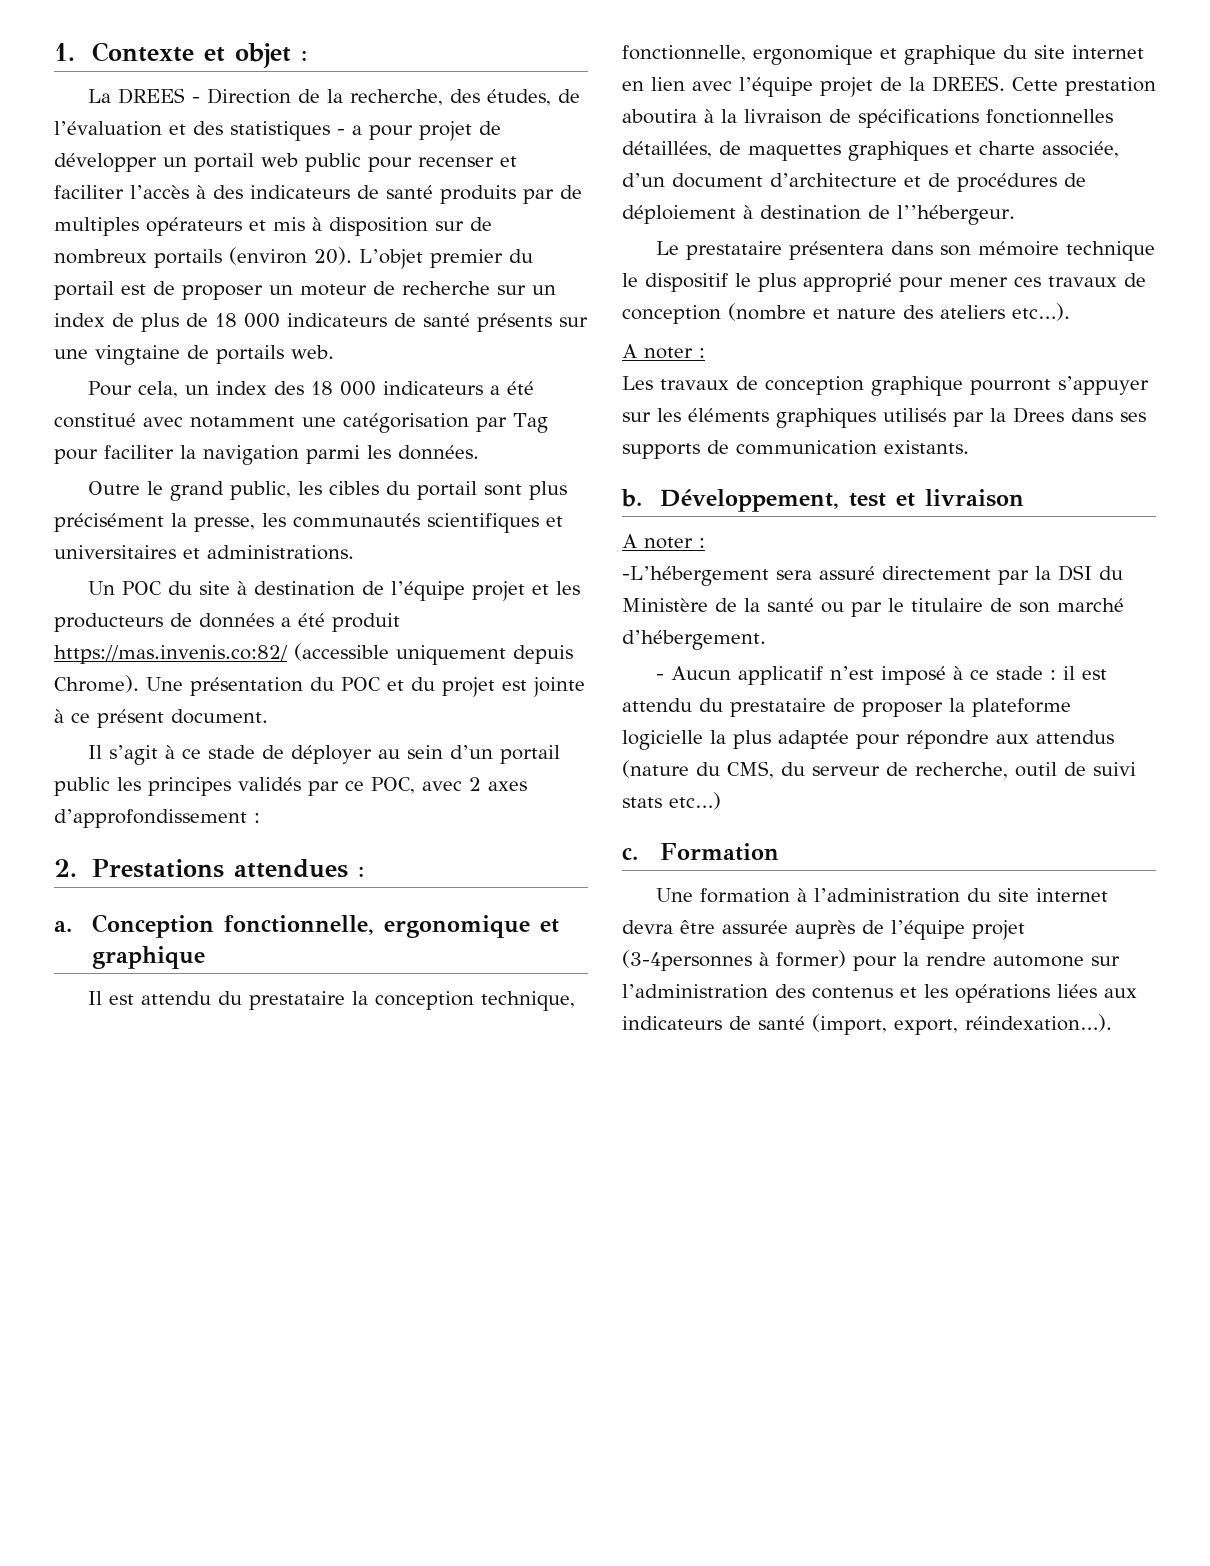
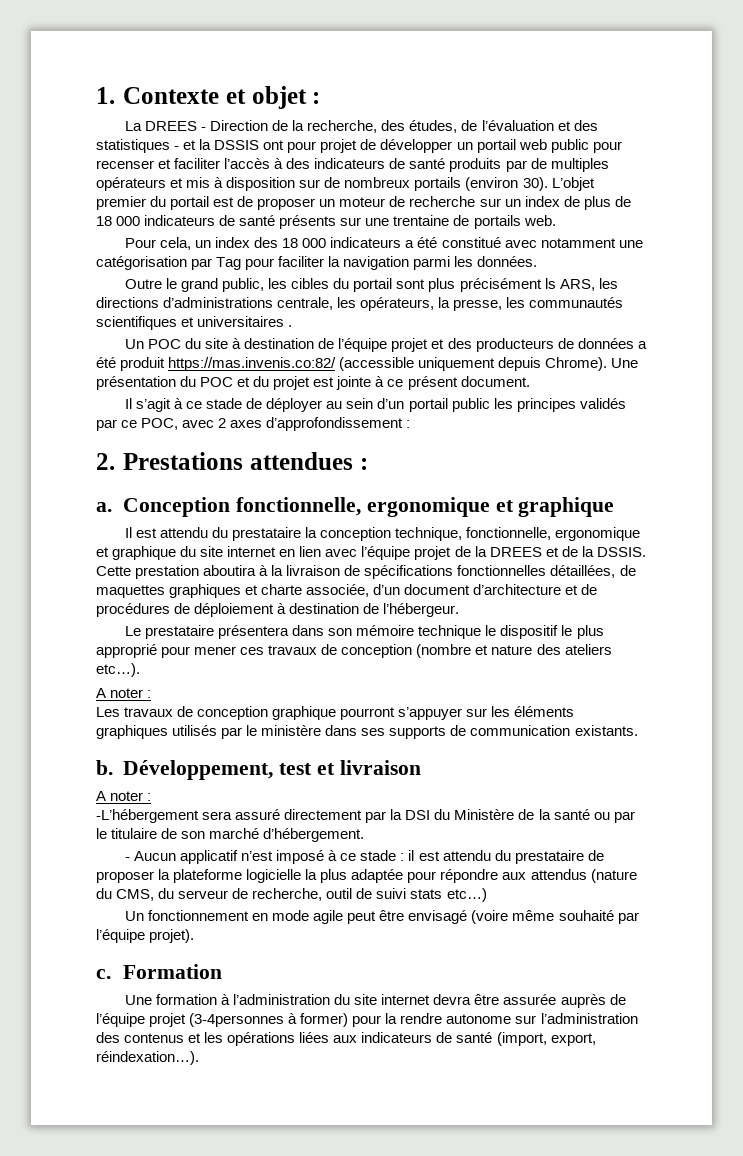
- La DREES - Direction de la recherche, des études, de l’évaluation et des statistiques - a pour projet de développer un portail web public pour recenser et faciliter l’accès à des indicateurs de santé produits par de multiples opérateurs et mis à disposition sur de nombreux portails (environ 20).
+ La DREES - Direction de la recherche, des études, de l’évaluation et des statistiques - et la DSSIS ont pour projet de développer un portail web public pour recenser et faciliter l’accès à des indicateurs de santé produits par de multiples opérateurs et mis à disposition sur de nombreux portails (environ 30).
- L’objet premier du portail est de proposer un moteur de recherche sur un index de plus de 18 000 indicateurs de santé présents sur une vingtaine de portails web.
+ L’objet premier du portail est de proposer un moteur de recherche sur un index de plus de 18 000 indicateurs de santé présents sur une trentaine de portails web.
- Outre le grand public, les cibles du portail sont plus précisément la presse, les communautés scientifiques et universitaires et administrations.
+ Outre le grand public, les cibles du portail sont plus précisément ls ARS, les directions d’administrations centrale, les opérateurs, la presse, les communautés scientifiques et universitaires .
- Un POC du site à destination de l’équipe projet et les producteurs de données a été produit https://mas.invenis.co:82/ (accessible uniquement depuis Chrome).
+ Un POC du site à destination de l’équipe projet et des producteurs de données a été produit https://mas.invenis.co:82/ (accessible uniquement depuis Chrome).
- Il est attendu du prestataire la conception technique, fonctionnelle, ergonomique et graphique du site internet en lien avec l’équipe projet de la DREES.
+ Il est attendu du prestataire la conception technique, fonctionnelle, ergonomique et graphique du site internet en lien avec l’équipe projet de la DREES et de la DSSIS.
- Cette prestation aboutira à la livraison de spécifications fonctionnelles détaillées, de maquettes graphiques et charte associée, d’un document d’architecture et de procédures de déploiement à destination de l’’hébergeur.
+ Cette prestation aboutira à la livraison de spécifications fonctionnelles détaillées, de maquettes graphiques et charte associée, d’un document d’architecture et de procédures de déploiement à destination de l’hébergeur.
- Les travaux de conception graphique pourront s’appuyer sur les éléments graphiques utilisés par la Drees dans ses supports de communication existants.
+ Les travaux de conception graphique pourront s’appuyer sur les éléments graphiques utilisés par le ministère dans ses supports de communication existants.
+ Un fonctionnement en mode agile peut être envisagé (voire même souhaité par l’équipe projet).
- Une formation à l’administration du site internet devra être assurée auprès de l’équipe projet (3-4personnes à former) pour la rendre automone sur l’administration des contenus et les opérations liées aux indicateurs de santé (import, export, réindexation…).
+ Une formation à l’administration du site internet devra être assurée auprès de l’équipe projet (3-4personnes à former) pour la rendre autonome sur l’administration des contenus et les opérations liées aux indicateurs de santé (import, export, réindexation…).

